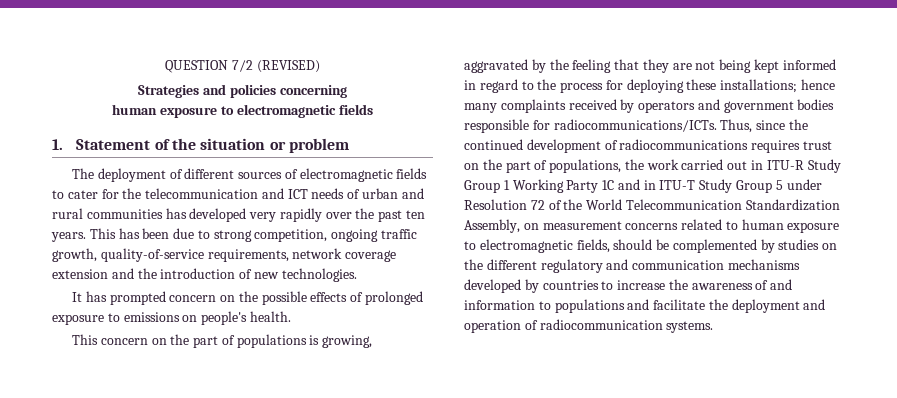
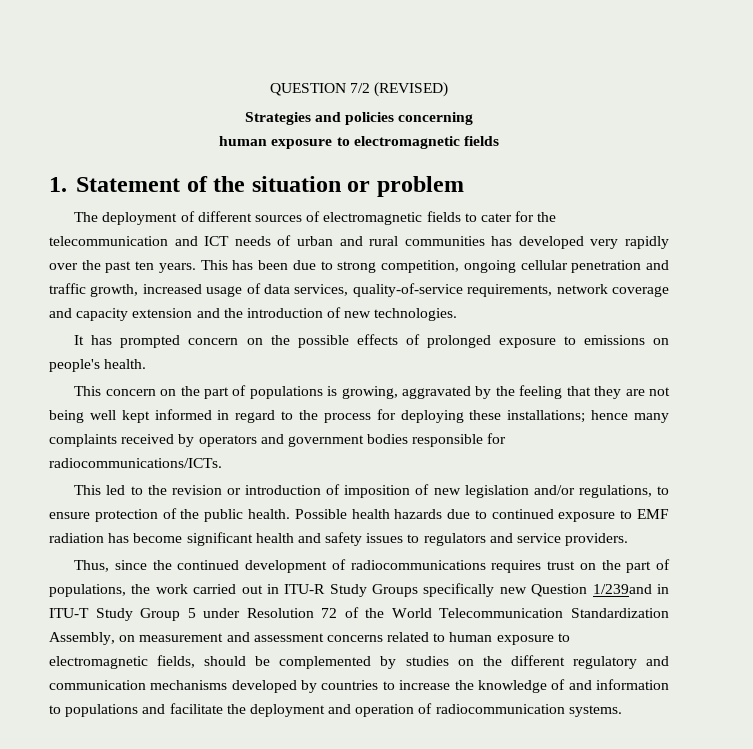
- This has been due to strong competition, ongoing traffic growth, quality-of-service requirements, network coverage extension and the introduction of new technologies.
+ This has been due to strong competition, ongoing cellular penetration and traffic growth, increased usage of data services, quality-of-service requirements, network coverage and capacity extension and the introduction of new technologies.
- This concern on the part of populations is growing, aggravated by the feeling that they are not being kept informed in regard to the process for deploying these installations;
+ This concern on the part of populations is growing, aggravated by the feeling that they are not being well kept informed in regard to the process for deploying these installations;
- hence many complaints received by operators and government bodies responsible for radiocommunications/ICTs. Thus, since the continued development of radiocommunications requires trust on the part of populations, the work carried out in ITU-R Study Group 1 Working Party 1C and in ITU-T Study Group 5 under Resolution 72 of the World Telecommunication Standardization Assembly, on measurement concerns related to human exposure to electromagnetic fields, should be complemented by studies on the different regulatory and communication mechanisms developed by countries to increase the awareness of and information to populations and facilitate the deployment and operation of radiocommunication systems.
+ hence many complaints received by operators and government bodies responsible for radiocommunications/ICTs.
+ This led to the revision or introduction of imposition of new legislation and/or regulations, to ensure protection of the public health. Possible health hazards due to continued exposure to EMF radiation has become significant health and safety issues to regulators and service providers.
+ Thus, since the continued development of radiocommunications requires trust on the part of populations, the work carried out in ITU-R Study Groups specifically new Question 1/239and in ITU-T Study Group 5 under Resolution 72 of the World Telecommunication Standardization Assembly, on measurement and assessment concerns related to human exposure to electromagnetic fields, should be complemented by studies on the different regulatory and communication mechanisms developed by countries to increase the knowledge of and information to populations and facilitate the deployment and operation of radiocommunication systems.

